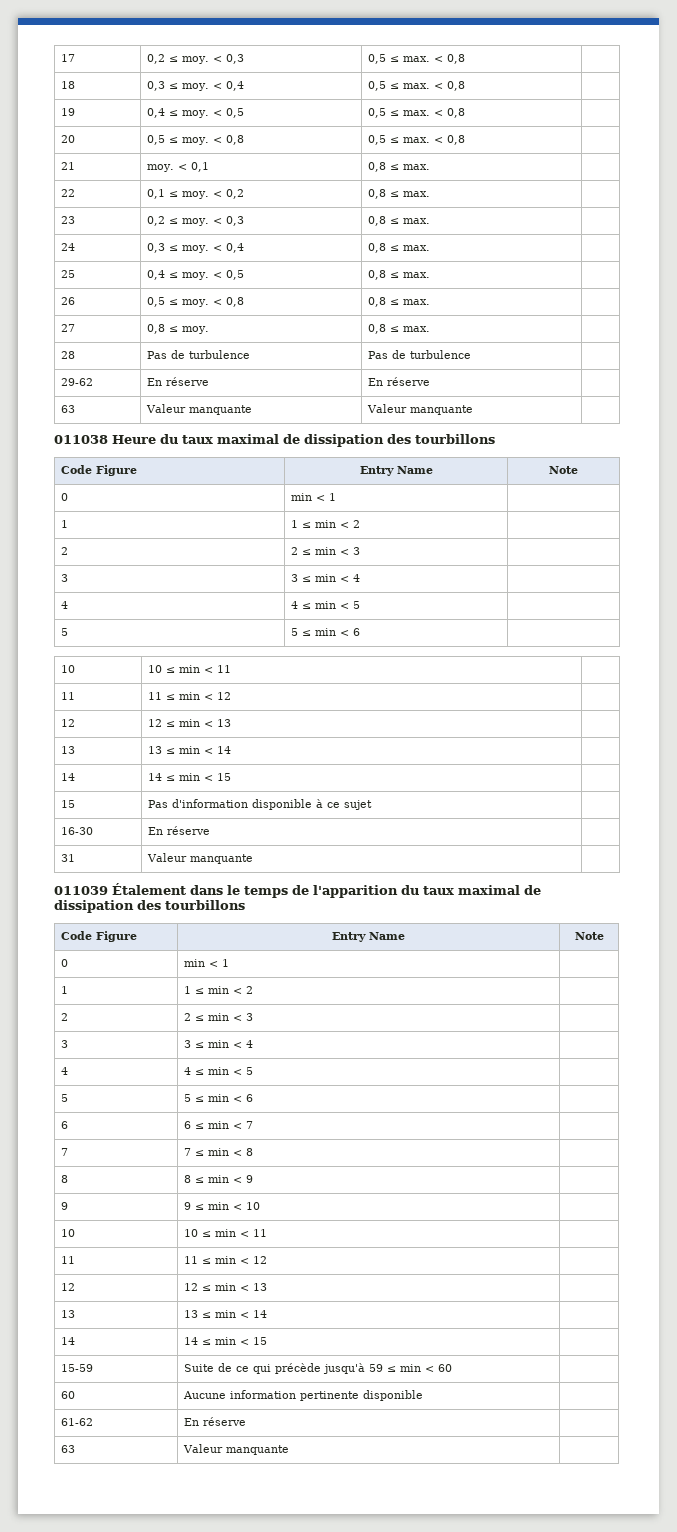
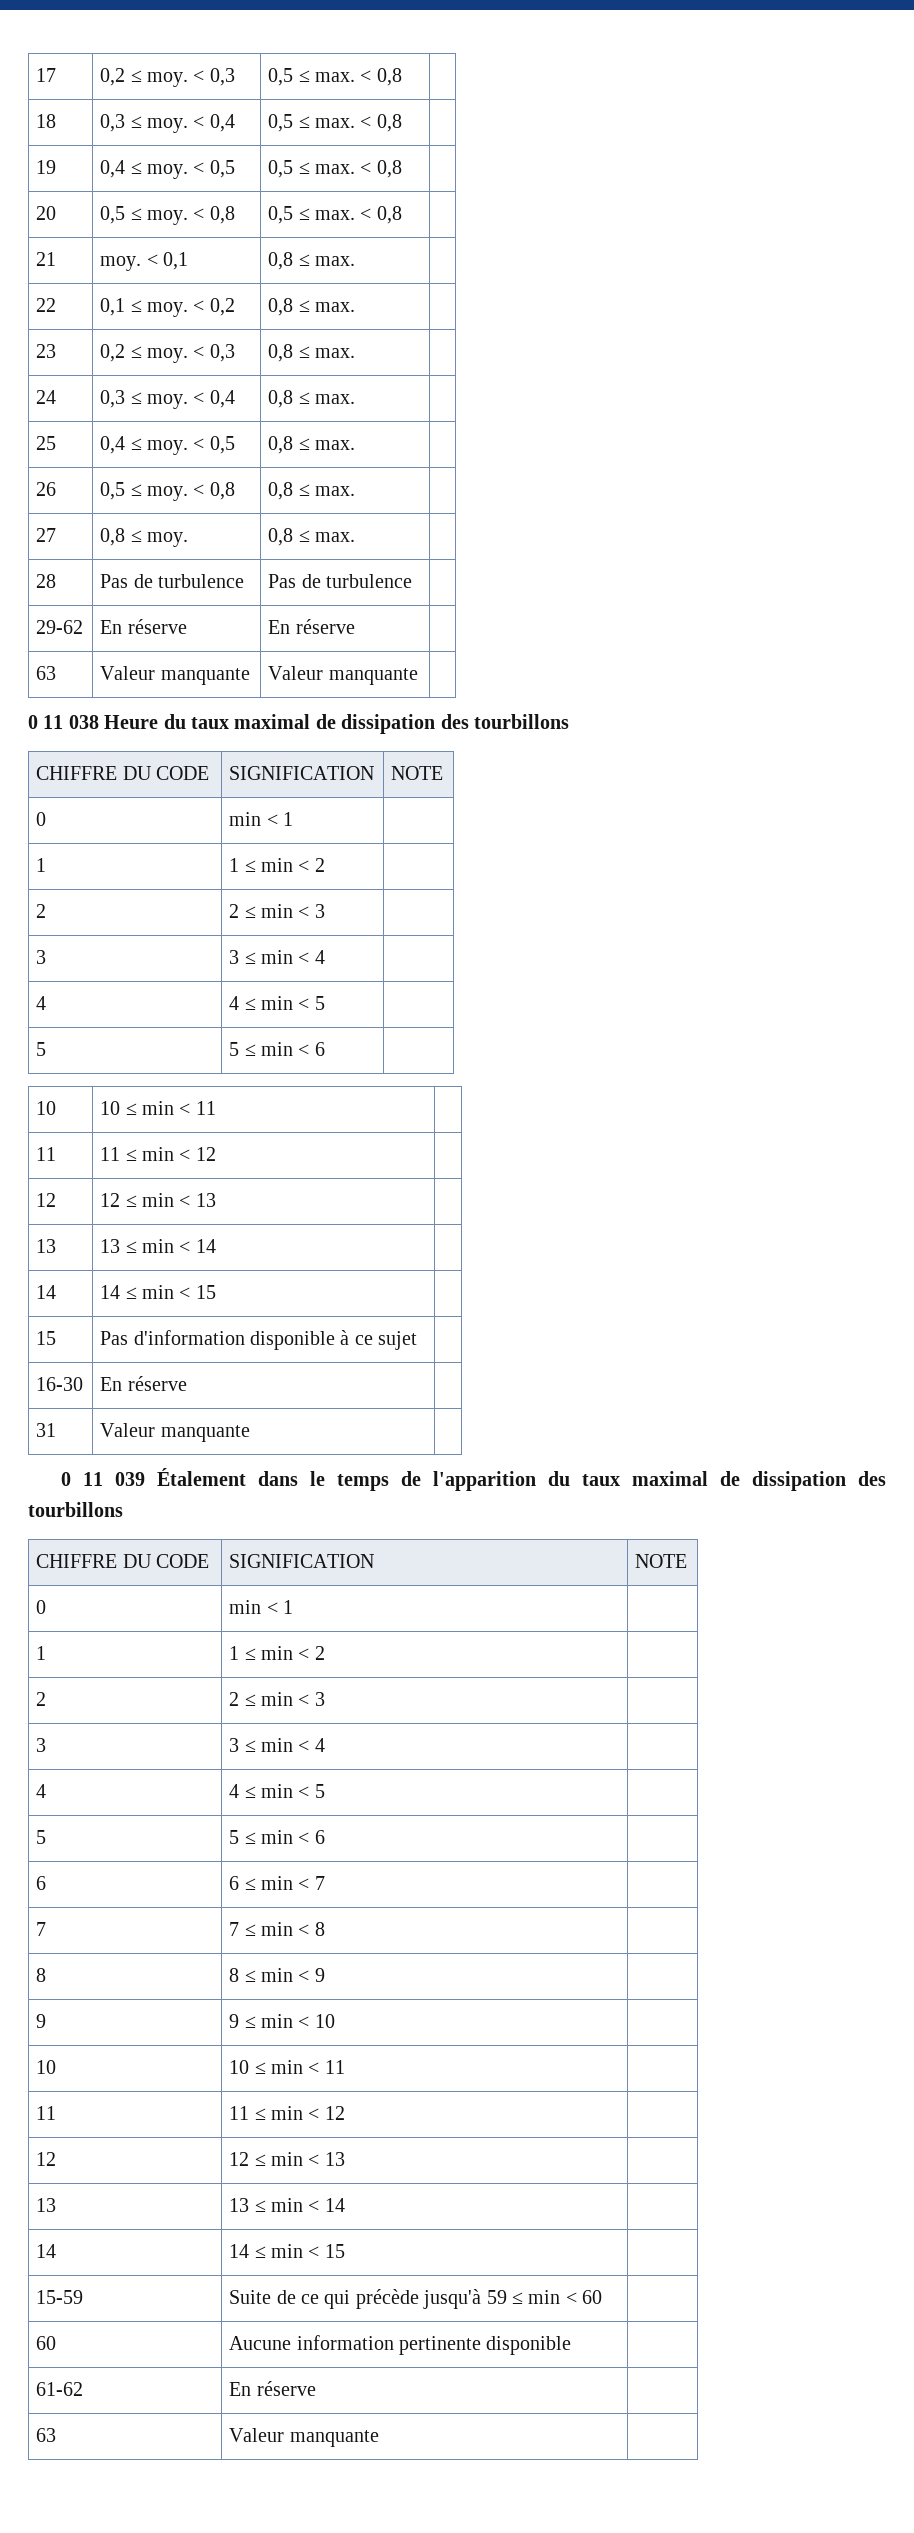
- 011038 Heure du taux maximal de dissipation des tourbillons
- Code Figure | Entry Name | Note
+ 0 11 038 Heure du taux maximal de dissipation des tourbillons
+ CHIFFRE DU CODE | SIGNIFICATION | NOTE
- 011039 Étalement dans le temps de l'apparition du taux maximal de dissipation des tourbillons
- Code Figure | Entry Name | Note
+ 0 11 039 Étalement dans le temps de l'apparition du taux maximal de dissipation des tourbillons
+ CHIFFRE DU CODE | SIGNIFICATION | NOTE

